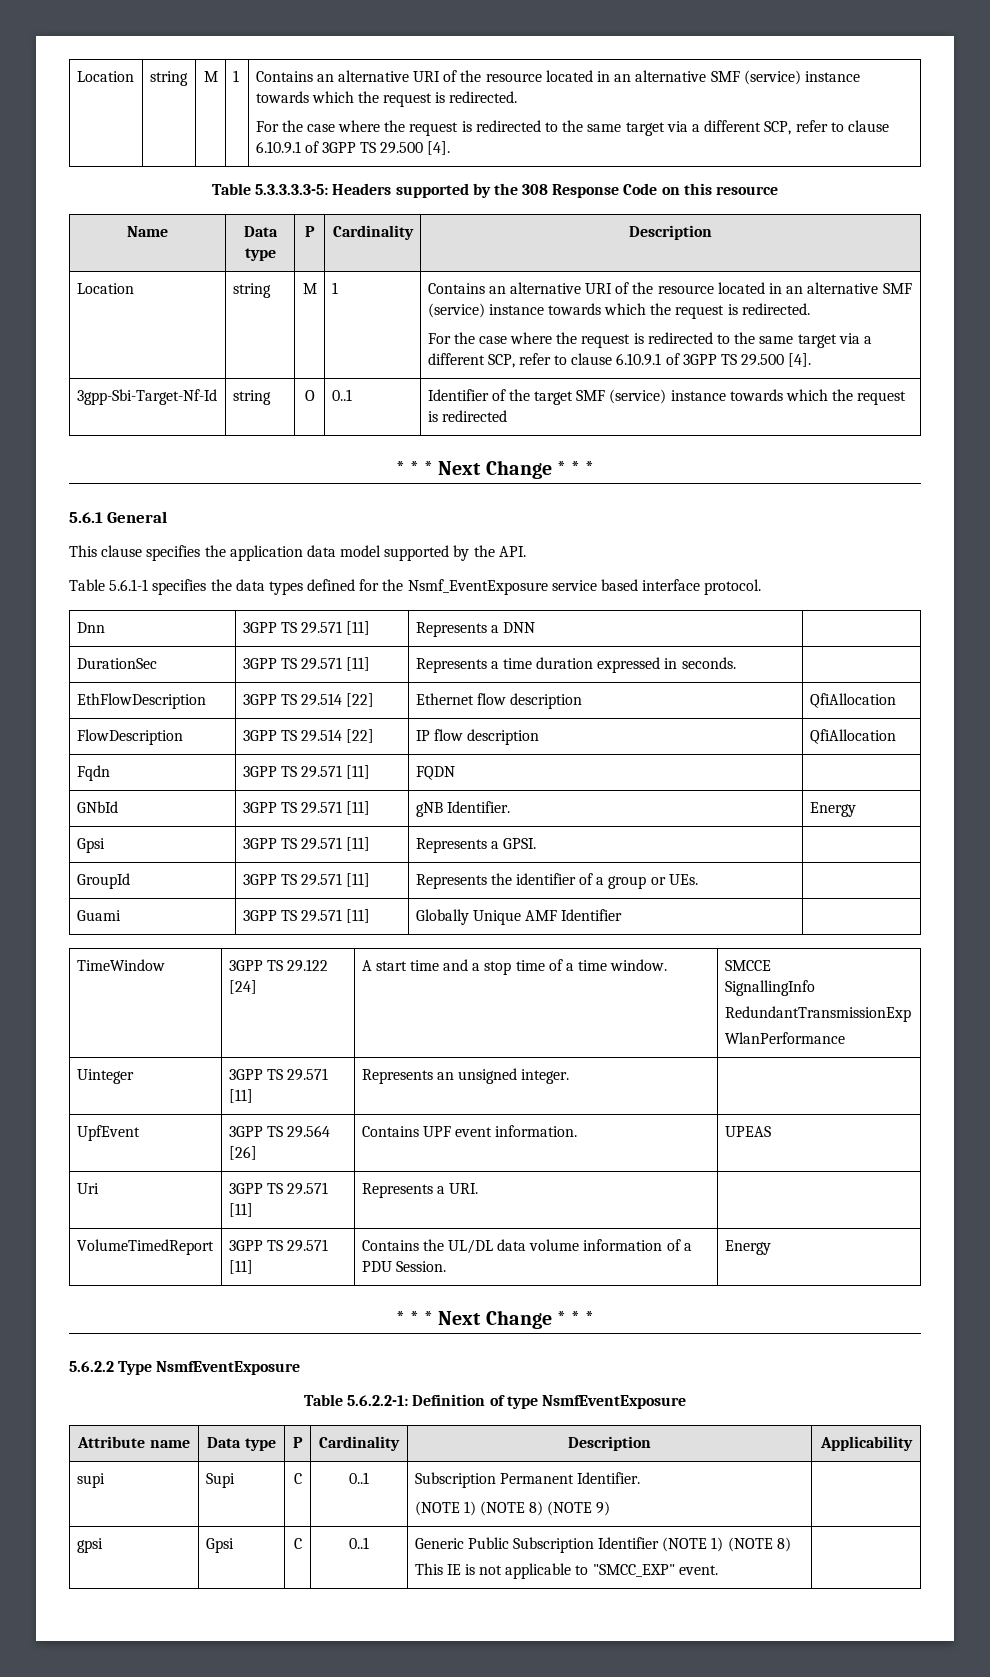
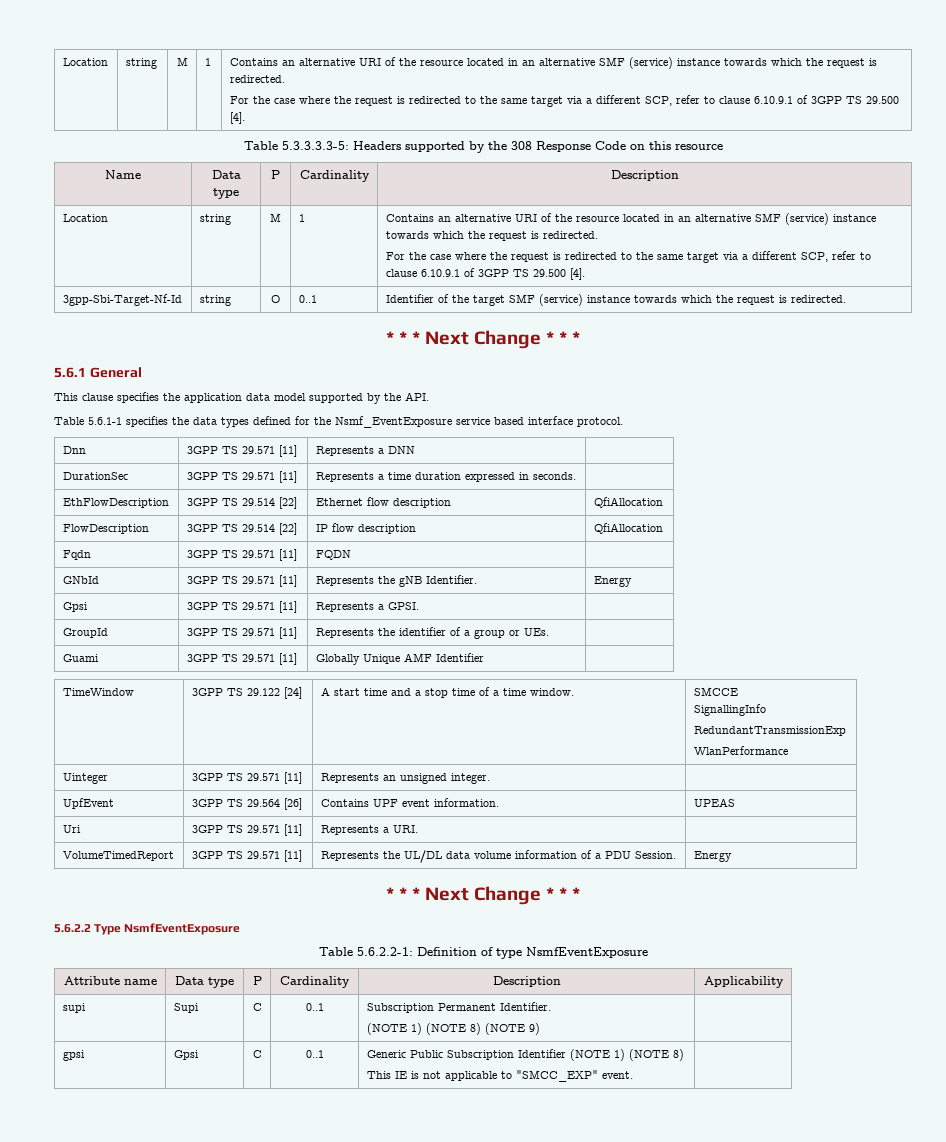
- 3gpp-Sbi-Target-Nf-Id | string | O | 0..1 | Identifier of the target SMF (service) instance towards which the request is redirected
+ 3gpp-Sbi-Target-Nf-Id | string | O | 0..1 | Identifier of the target SMF (service) instance towards which the request is redirected.
- GNbId | 3GPP TS 29.571 [11] | gNB Identifier. | Energy
+ GNbId | 3GPP TS 29.571 [11] | Represents the gNB Identifier. | Energy
- VolumeTimedReport | 3GPP TS 29.571 [11] | Contains the UL/DL data volume information of a PDU Session. | Energy
+ VolumeTimedReport | 3GPP TS 29.571 [11] | Represents the UL/DL data volume information of a PDU Session. | Energy

